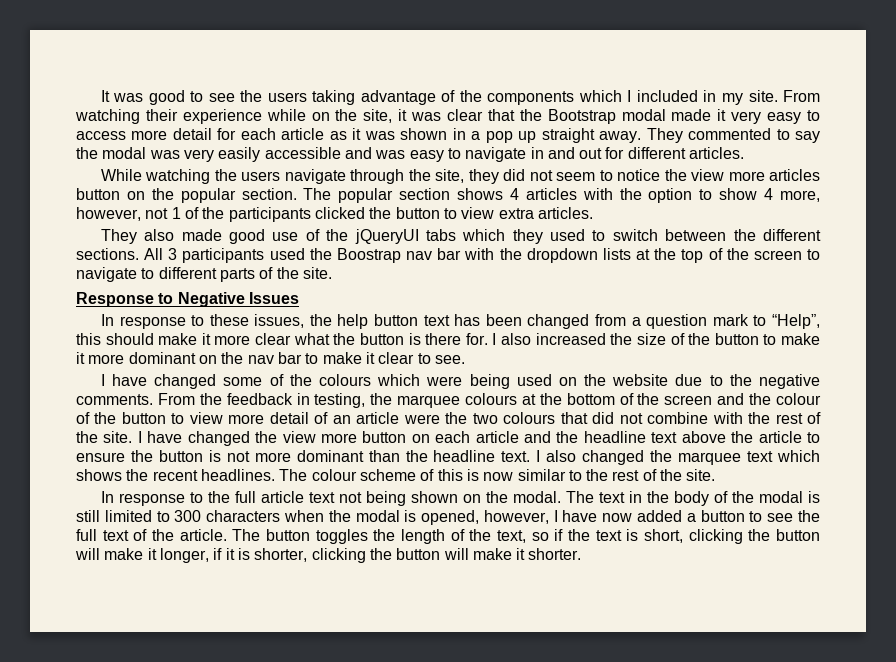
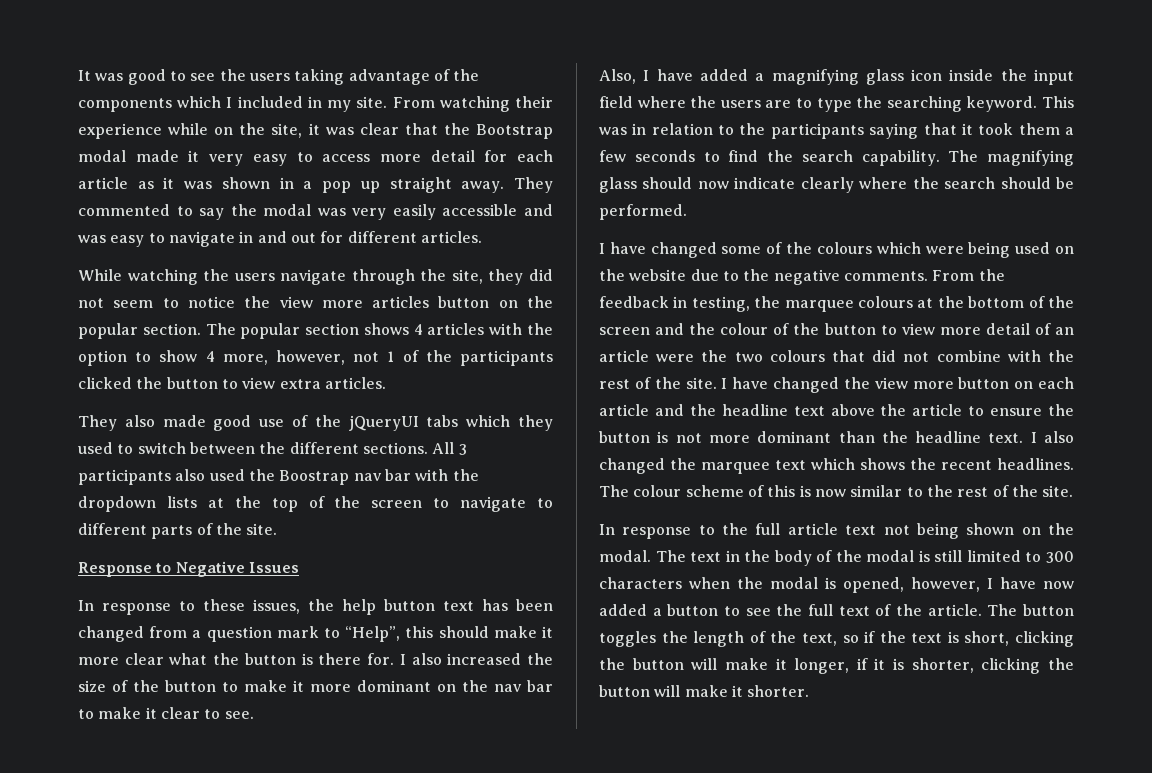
- All 3 participants used the Boostrap nav bar with the dropdown lists at the top of the screen to navigate to different parts of the site.
+ All 3 participants also used the Boostrap nav bar with the dropdown lists at the top of the screen to navigate to different parts of the site.
+ Also, I have added a magnifying glass icon inside the input field where the users are to type the searching keyword. This was in relation to the participants saying that it took them a few seconds to find the search capability. The magnifying glass should now indicate clearly where the search should be performed.

